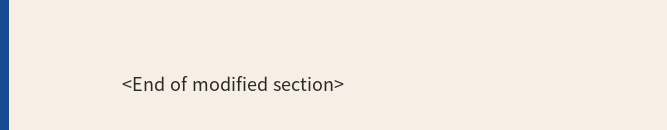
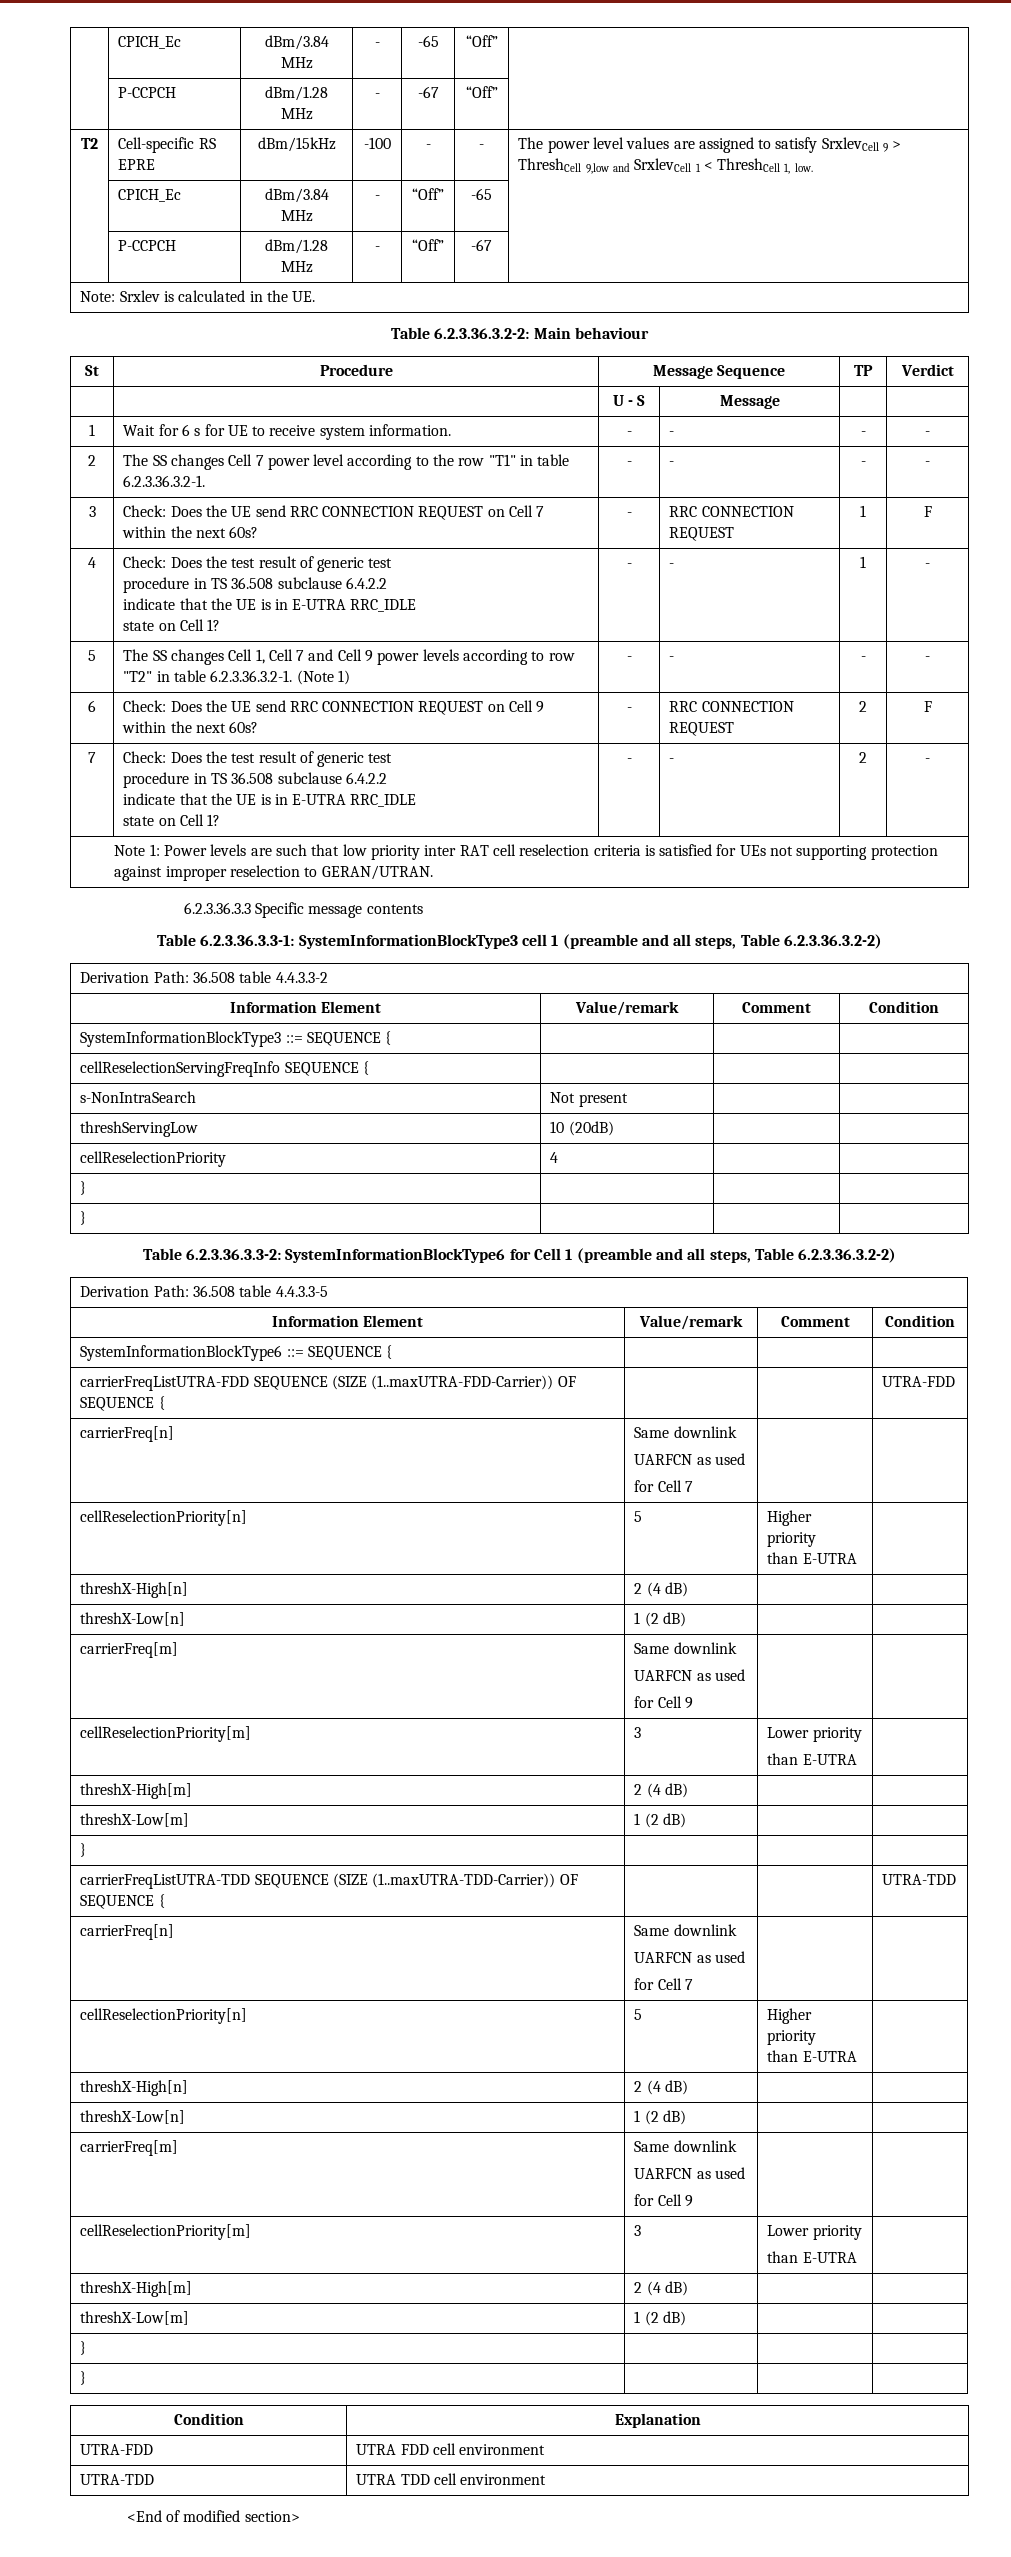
+ | CPICH_Ec | dBm/3.84 MHz | - | -65 | “Off” |
+ | P-CCPCH | dBm/1.28 MHz | - | -67 | “Off” |
+ T2 | Cell-specific RS EPRE | dBm/15kHz | -100 | - | - | The power level values are assigned to satisfy SrxlevCell 9 > ThreshCell 9,low and SrxlevCell 1 < ThreshCell 1, low.
+ | CPICH_Ec | dBm/3.84 MHz | - | “Off” | -65 |
+ | P-CCPCH | dBm/1.28 MHz | - | “Off” | -67 |
+ Note: Srxlev is calculated in the UE.
+ Table 6.2.3.36.3.2-2: Main behaviour
+ St | Procedure | Message Sequence | TP | Verdict
+ | | U - S | Message | |
+ 1 | Wait for 6 s for UE to receive system information. | - | - | - | -
+ 2 | The SS changes Cell 7 power level according to the row "T1" in table 6.2.3.36.3.2-1. | - | - | - | -
+ 3 | Check: Does the UE send RRC CONNECTION REQUEST on Cell 7 within the next 60s? | - | RRC CONNECTION REQUEST | 1 | F
+ 4 | Check: Does the test result of generic test
+ procedure in TS 36.508 subclause 6.4.2.2
+ indicate that the UE is in E-UTRA RRC_IDLE
+ state on Cell 1? | - | - | 1 | -
+ 5 | The SS changes Cell 1, Cell 7 and Cell 9 power levels according to row "T2" in table 6.2.3.36.3.2-1. (Note 1) | - | - | - | -
+ 6 | Check: Does the UE send RRC CONNECTION REQUEST on Cell 9 within the next 60s? | - | RRC CONNECTION REQUEST | 2 | F
+ 7 | Check: Does the test result of generic test
+ procedure in TS 36.508 subclause 6.4.2.2
+ indicate that the UE is in E-UTRA RRC_IDLE
+ state on Cell 1? | - | - | 2 | -
+ Note 1: Power levels are such that low priority inter RAT cell reselection criteria is satisfied for UEs not supporting protection against improper reselection to GERAN/UTRAN.
+ 6.2.3.36.3.3 Specific message contents
+ Table 6.2.3.36.3.3-1: SystemInformationBlockType3 cell 1 (preamble and all steps, Table 6.2.3.36.3.2-2)
+ Derivation Path: 36.508 table 4.4.3.3-2
+ Information Element | Value/remark | Comment | Condition
+ SystemInformationBlockType3 ::= SEQUENCE { | | |
+ cellReselectionServingFreqInfo SEQUENCE { | | |
+ s-NonIntraSearch | Not present | |
+ threshServingLow | 10 (20dB) | |
+ cellReselectionPriority | 4 | |
+ } | | |
+ } | | |
+ Table 6.2.3.36.3.3-2: SystemInformationBlockType6 for Cell 1 (preamble and all steps, Table 6.2.3.36.3.2-2)
+ Derivation Path: 36.508 table 4.4.3.3-5
+ Information Element | Value/remark | Comment | Condition
+ SystemInformationBlockType6 ::= SEQUENCE { | | |
+ carrierFreqListUTRA-FDD SEQUENCE (SIZE (1..maxUTRA-FDD-Carrier)) OF SEQUENCE { | | | UTRA-FDD
+ carrierFreq[n] | Same downlink
+ UARFCN as used
+ for Cell 7 | |
+ cellReselectionPriority[n] | 5 | Higher priority
+ than E-UTRA |
+ threshX-High[n] | 2 (4 dB) | |
+ threshX-Low[n] | 1 (2 dB) | |
+ carrierFreq[m] | Same downlink
+ UARFCN as used
+ for Cell 9 | |
+ cellReselectionPriority[m] | 3 | Lower priority
+ than E-UTRA |
+ threshX-High[m] | 2 (4 dB) | |
+ threshX-Low[m] | 1 (2 dB) | |
+ } | | |
+ carrierFreqListUTRA-TDD SEQUENCE (SIZE (1..maxUTRA-TDD-Carrier)) OF SEQUENCE { | | | UTRA-TDD
+ carrierFreq[n] | Same downlink
+ UARFCN as used
+ for Cell 7 | |
+ cellReselectionPriority[n] | 5 | Higher priority
+ than E-UTRA |
+ threshX-High[n] | 2 (4 dB) | |
+ threshX-Low[n] | 1 (2 dB) | |
+ carrierFreq[m] | Same downlink
+ UARFCN as used
+ for Cell 9 | |
+ cellReselectionPriority[m] | 3 | Lower priority
+ than E-UTRA |
+ threshX-High[m] | 2 (4 dB) | |
+ threshX-Low[m] | 1 (2 dB) | |
+ } | | |
+ } | | |
+ Condition | Explanation
+ UTRA-FDD | UTRA FDD cell environment
+ UTRA-TDD | UTRA TDD cell environment

